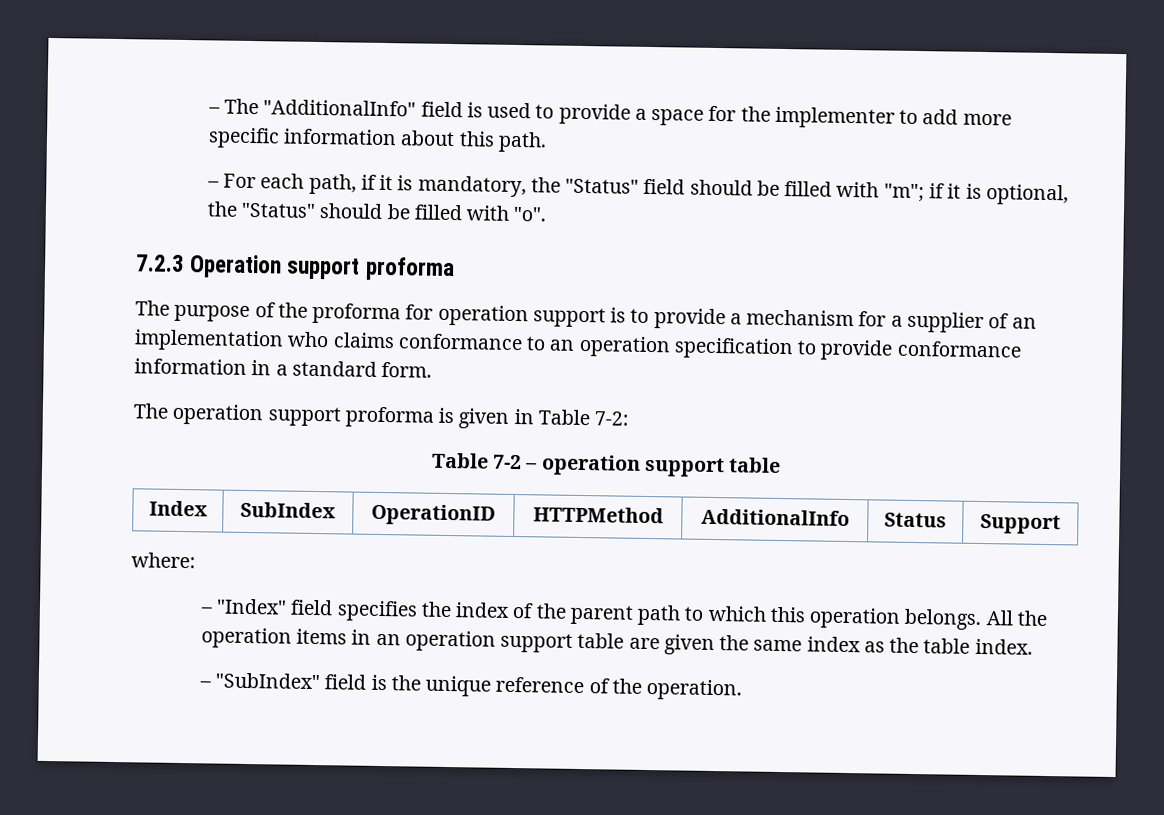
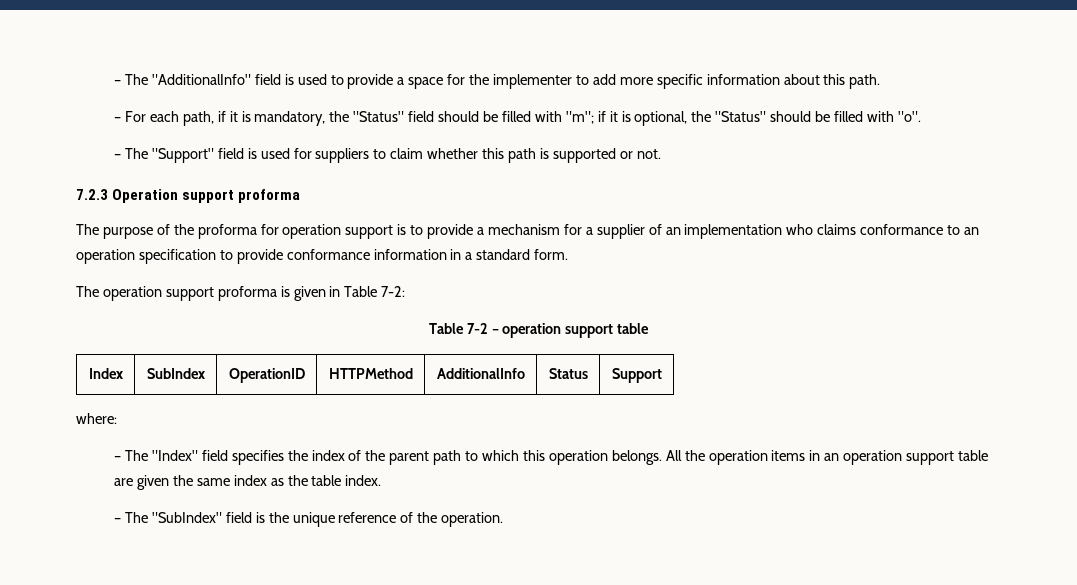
+ – The "Support" field is used for suppliers to claim whether this path is supported or not.
- – "Index" field specifies the index of the parent path to which this operation belongs.
+ – The "Index" field specifies the index of the parent path to which this operation belongs.
- – "SubIndex" field is the unique reference of the operation.
+ – The "SubIndex" field is the unique reference of the operation.

